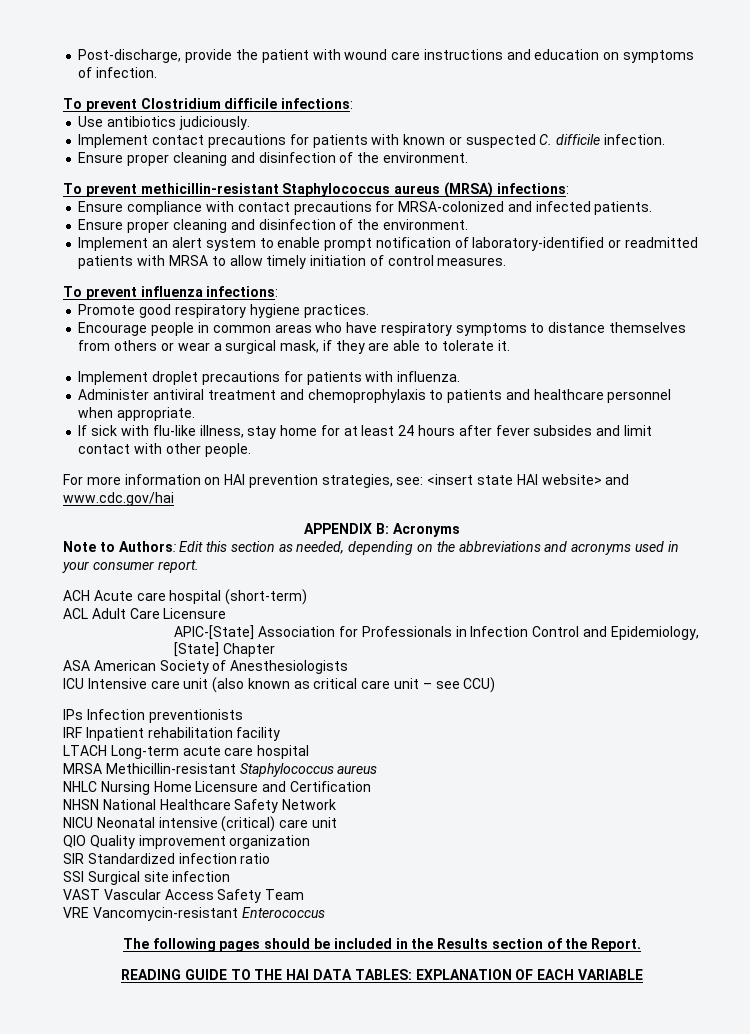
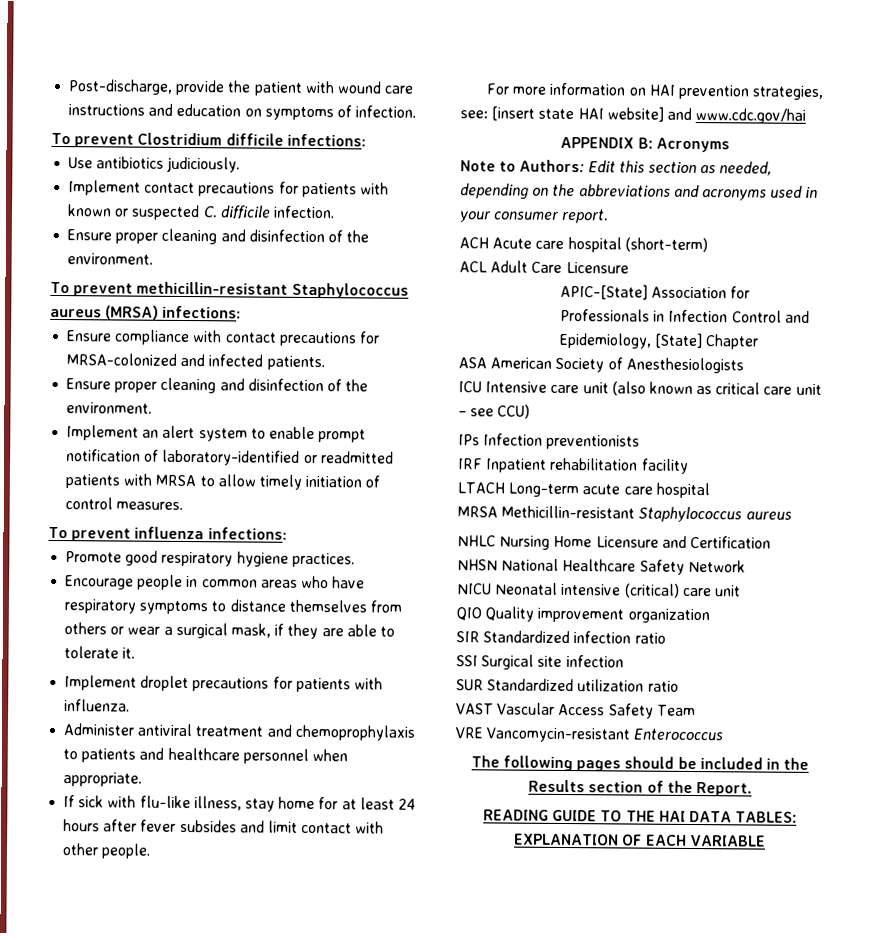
- For more information on HAI prevention strategies, see: <insert state HAI website> and www.cdc.gov/hai
+ For more information on HAI prevention strategies, see: [insert state HAI website] and www.cdc.gov/hai
+ SUR Standardized utilization ratio

